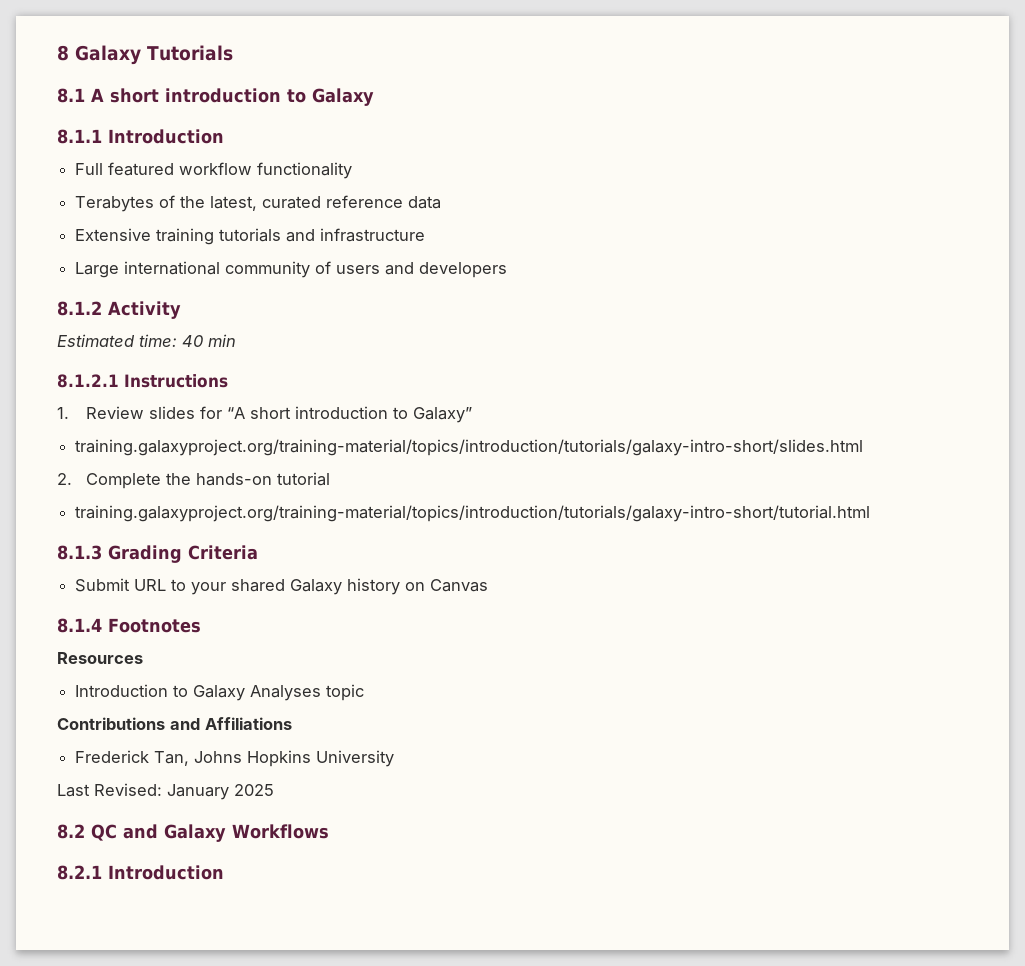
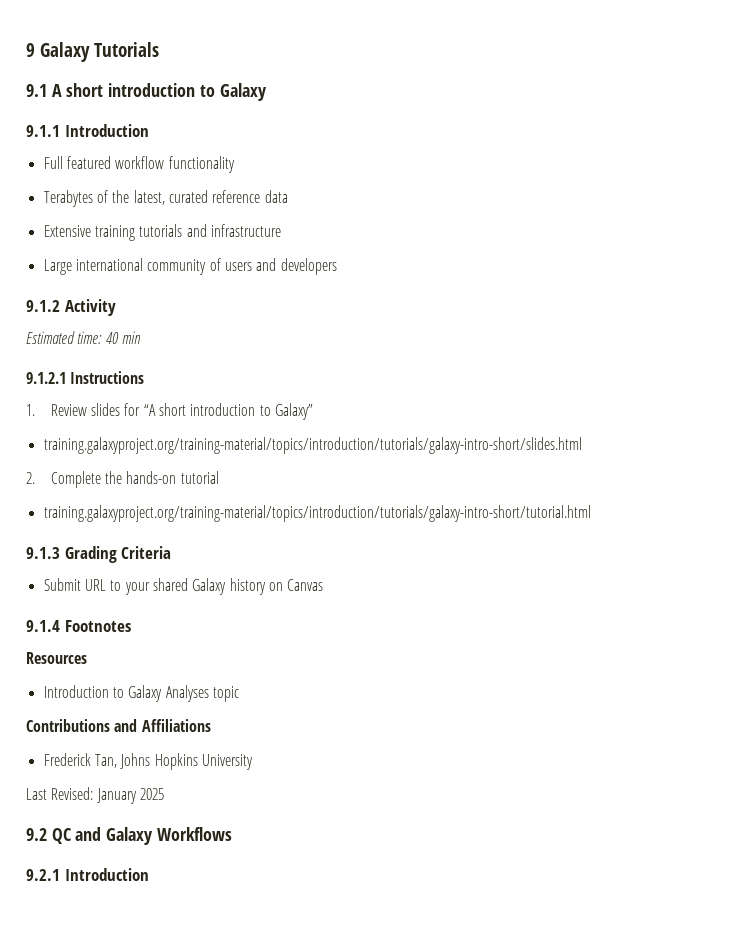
- 8 Galaxy Tutorials
+ 9 Galaxy Tutorials
- 8.1 A short introduction to Galaxy
+ 9.1 A short introduction to Galaxy
- 8.1.1 Introduction
+ 9.1.1 Introduction
- 8.1.2 Activity
+ 9.1.2 Activity
- 8.1.2.1 Instructions
+ 9.1.2.1 Instructions
- 8.1.3 Grading Criteria
+ 9.1.3 Grading Criteria
- 8.1.4 Footnotes
+ 9.1.4 Footnotes
- 8.2 QC and Galaxy Workflows
+ 9.2 QC and Galaxy Workflows
- 8.2.1 Introduction
+ 9.2.1 Introduction

